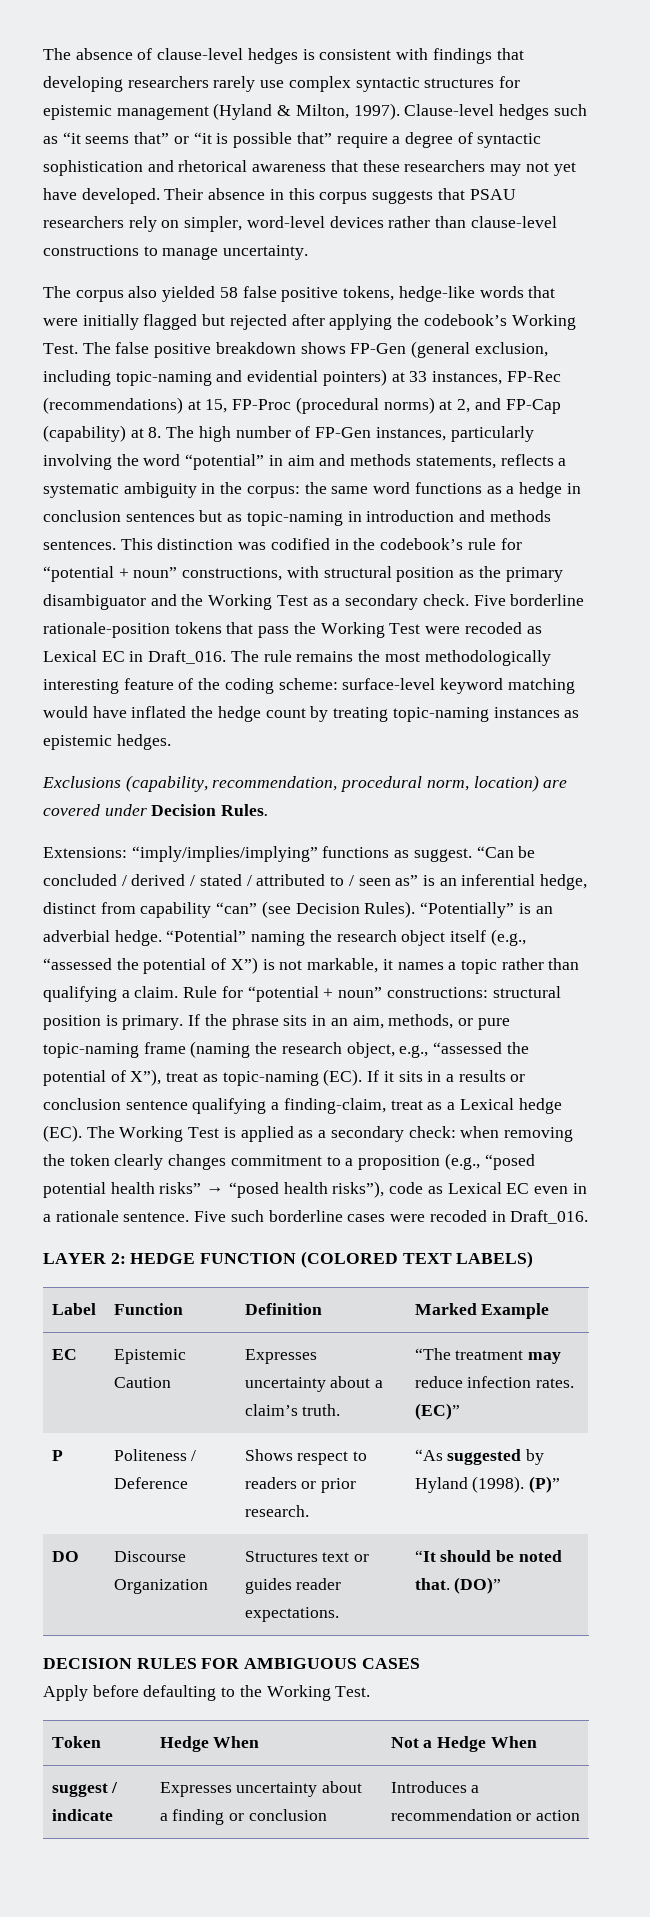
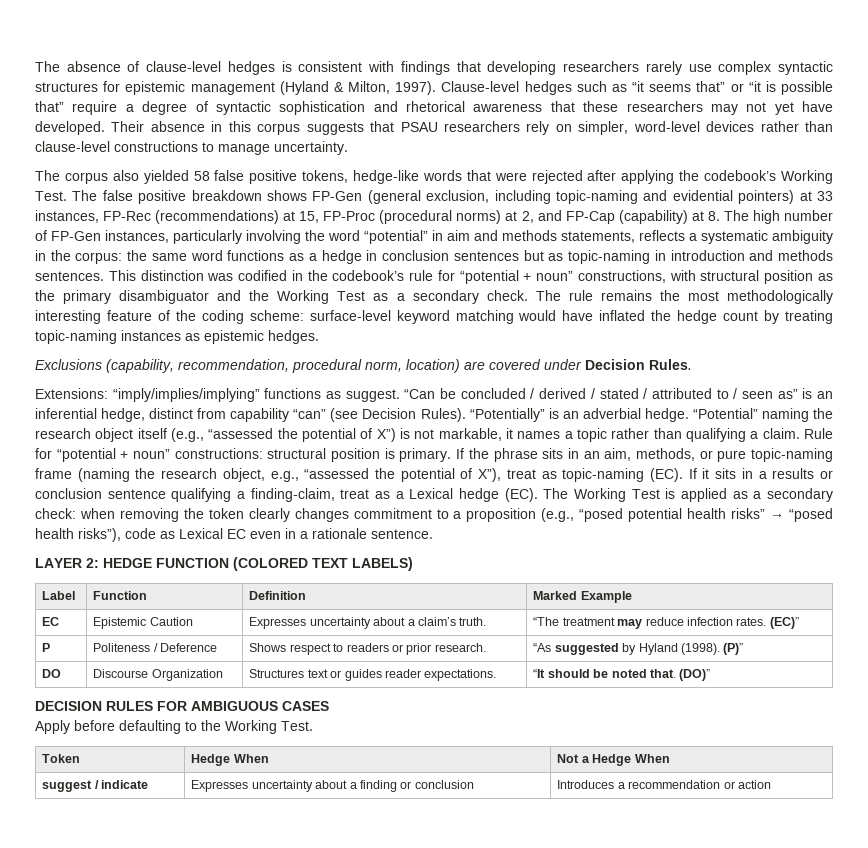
- The corpus also yielded 58 false positive tokens, hedge-like words that were initially flagged but rejected after applying the codebook’s Working Test.
+ The corpus also yielded 58 false positive tokens, hedge-like words that were rejected after applying the codebook’s Working Test.
- Five borderline rationale-position tokens that pass the Working Test were recoded as Lexical EC in Draft_016.
- Five such borderline cases were recoded in Draft_016.

